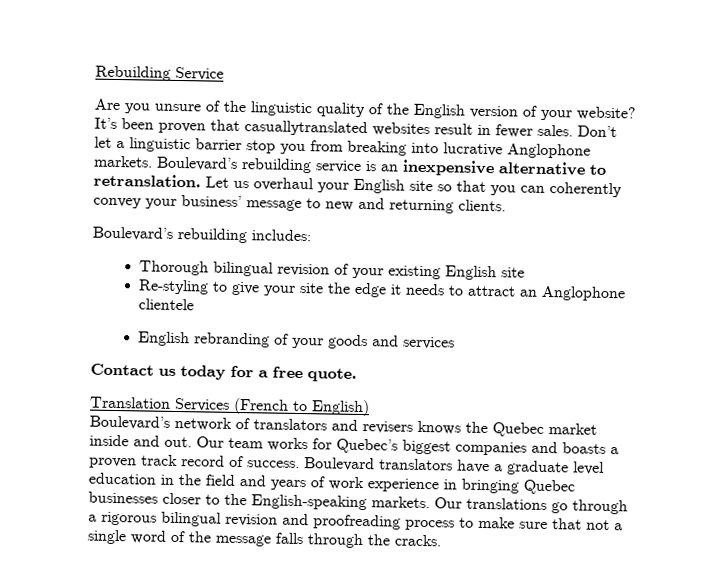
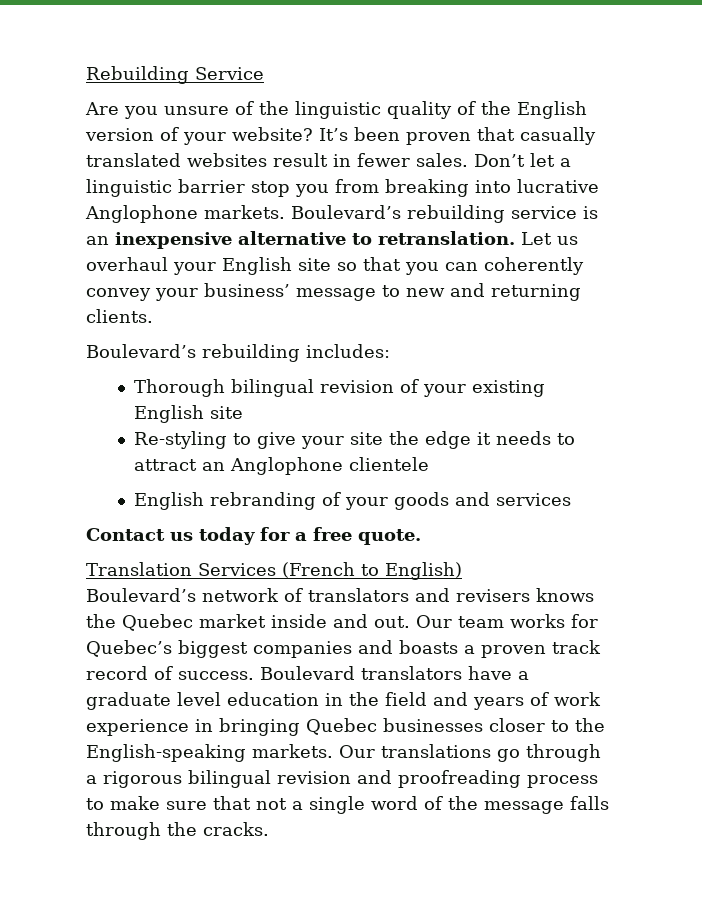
- It’s been proven that casuallytranslated websites result in fewer sales.
+ It’s been proven that casually translated websites result in fewer sales.

